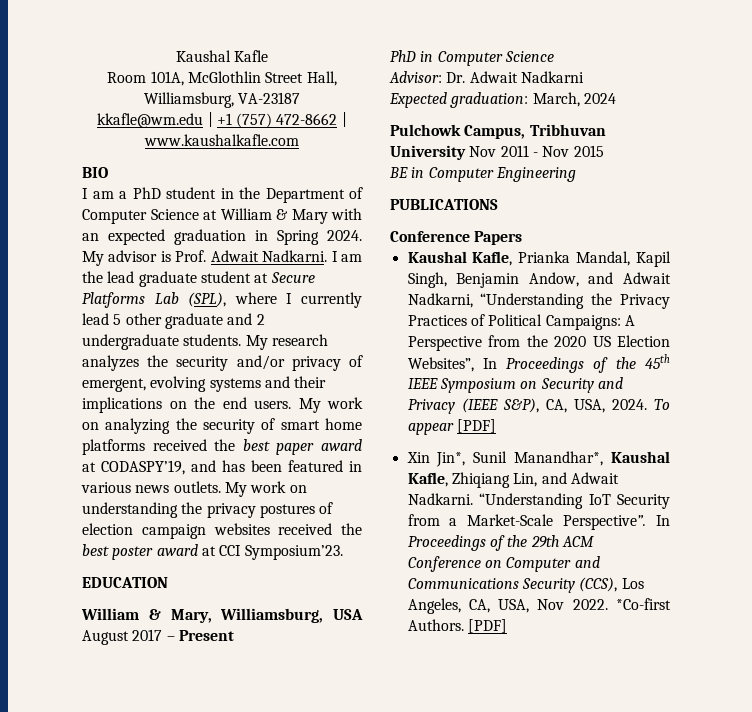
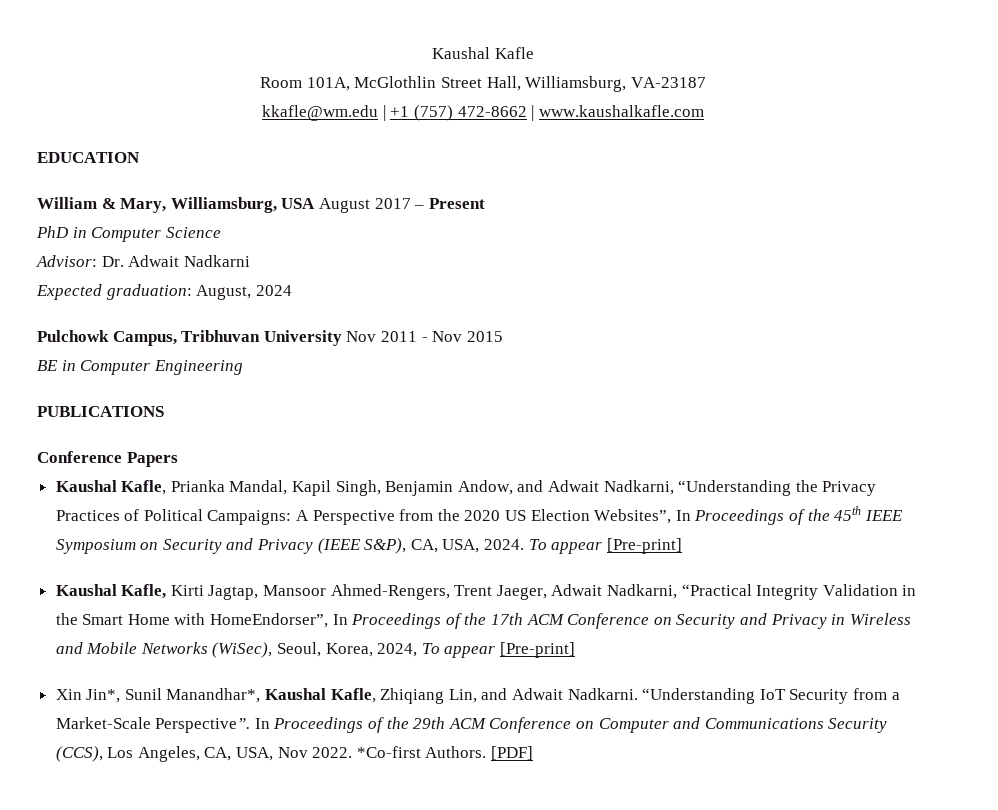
- BIO
- I am a PhD student in the Department of Computer Science at William & Mary with an expected graduation in Spring 2024. My advisor is Prof. Adwait Nadkarni. I am the lead graduate student at Secure Platforms Lab (SPL), where I currently lead 5 other graduate and 2 undergraduate students. My research analyzes the security and/or privacy of emergent, evolving systems and their implications on the end users. My work on analyzing the security of smart home platforms received the best paper award at CODASPY’19, and has been featured in various news outlets. My work on understanding the privacy postures of election campaign websites received the best poster award at CCI Symposium’23.
- Expected graduation: March, 2024
+ Expected graduation: August, 2024
- Kaushal Kafle, Prianka Mandal, Kapil Singh, Benjamin Andow, and Adwait Nadkarni, “Understanding the Privacy Practices of Political Campaigns: A Perspective from the 2020 US Election Websites”, In Proceedings of the 45th IEEE Symposium on Security and Privacy (IEEE S&P), CA, USA, 2024. To appear [PDF]
+ Kaushal Kafle, Prianka Mandal, Kapil Singh, Benjamin Andow, and Adwait Nadkarni, “Understanding the Privacy Practices of Political Campaigns: A Perspective from the 2020 US Election Websites”, In Proceedings of the 45th IEEE Symposium on Security and Privacy (IEEE S&P), CA, USA, 2024. To appear [Pre-print]
+ Kaushal Kafle, Kirti Jagtap, Mansoor Ahmed-Rengers, Trent Jaeger, Adwait Nadkarni, “Practical Integrity Validation in the Smart Home with HomeEndorser”, In Proceedings of the 17th ACM Conference on Security and Privacy in Wireless and Mobile Networks (WiSec), Seoul, Korea, 2024, To appear [Pre-print]

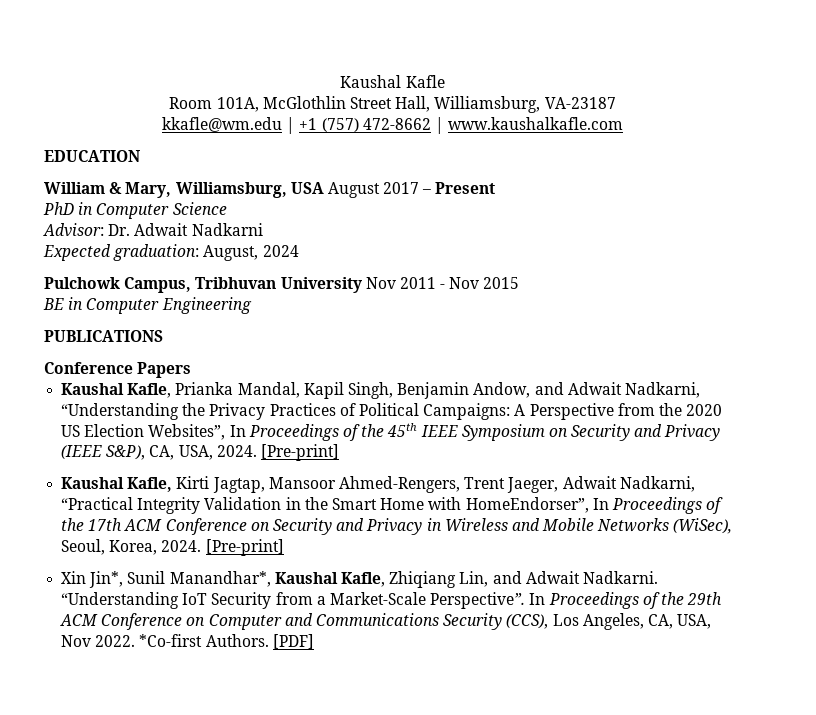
- Kaushal Kafle, Prianka Mandal, Kapil Singh, Benjamin Andow, and Adwait Nadkarni, “Understanding the Privacy Practices of Political Campaigns: A Perspective from the 2020 US Election Websites”, In Proceedings of the 45th IEEE Symposium on Security and Privacy (IEEE S&P), CA, USA, 2024. To appear [Pre-print]
+ Kaushal Kafle, Prianka Mandal, Kapil Singh, Benjamin Andow, and Adwait Nadkarni, “Understanding the Privacy Practices of Political Campaigns: A Perspective from the 2020 US Election Websites”, In Proceedings of the 45th IEEE Symposium on Security and Privacy (IEEE S&P), CA, USA, 2024. [Pre-print]
- Kaushal Kafle, Kirti Jagtap, Mansoor Ahmed-Rengers, Trent Jaeger, Adwait Nadkarni, “Practical Integrity Validation in the Smart Home with HomeEndorser”, In Proceedings of the 17th ACM Conference on Security and Privacy in Wireless and Mobile Networks (WiSec), Seoul, Korea, 2024, To appear [Pre-print]
+ Kaushal Kafle, Kirti Jagtap, Mansoor Ahmed-Rengers, Trent Jaeger, Adwait Nadkarni, “Practical Integrity Validation in the Smart Home with HomeEndorser”, In Proceedings of the 17th ACM Conference on Security and Privacy in Wireless and Mobile Networks (WiSec), Seoul, Korea, 2024. [Pre-print]

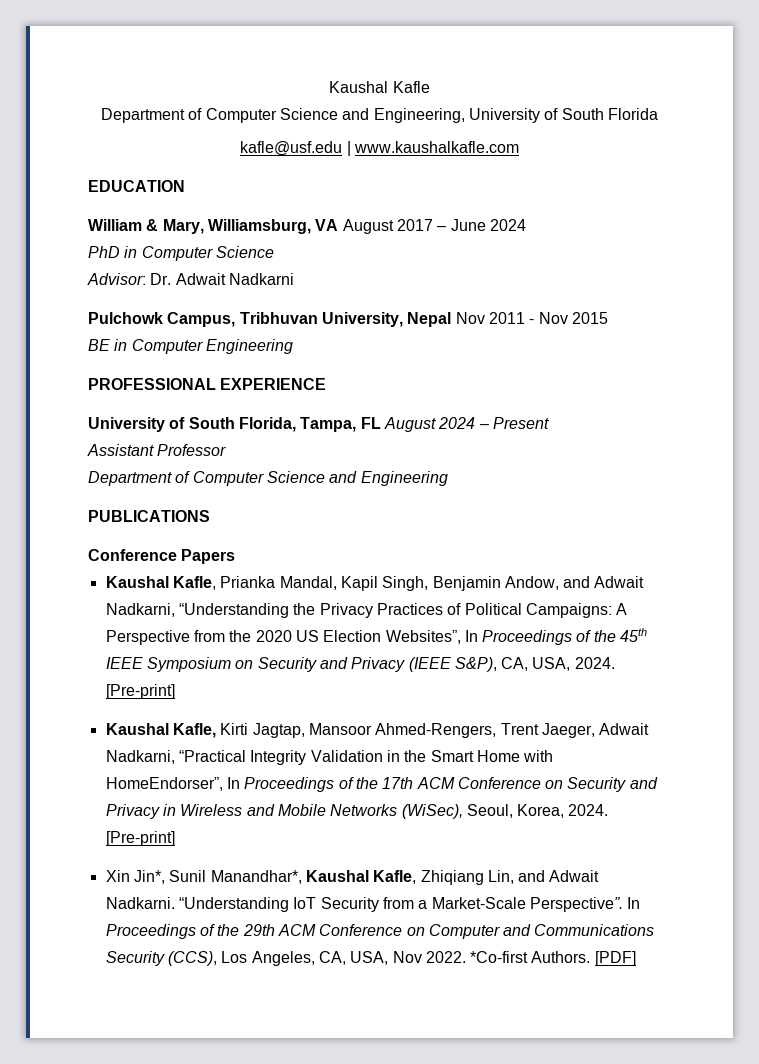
- Room 101A, McGlothlin Street Hall, Williamsburg, VA-23187
- kkafle@wm.edu | +1 (757) 472-8662 | www.kaushalkafle.com
+ Department of Computer Science and Engineering, University of South Florida
+ kafle@usf.edu | www.kaushalkafle.com
- William & Mary, Williamsburg, USA August 2017 – Present
+ William & Mary, Williamsburg, VA August 2017 – June 2024
- Expected graduation: August, 2024
- Pulchowk Campus, Tribhuvan University Nov 2011 - Nov 2015
+ Pulchowk Campus, Tribhuvan University, Nepal Nov 2011 - Nov 2015
+ PROFESSIONAL EXPERIENCE
+ University of South Florida, Tampa, FL August 2024 – Present
+ Assistant Professor
+ Department of Computer Science and Engineering

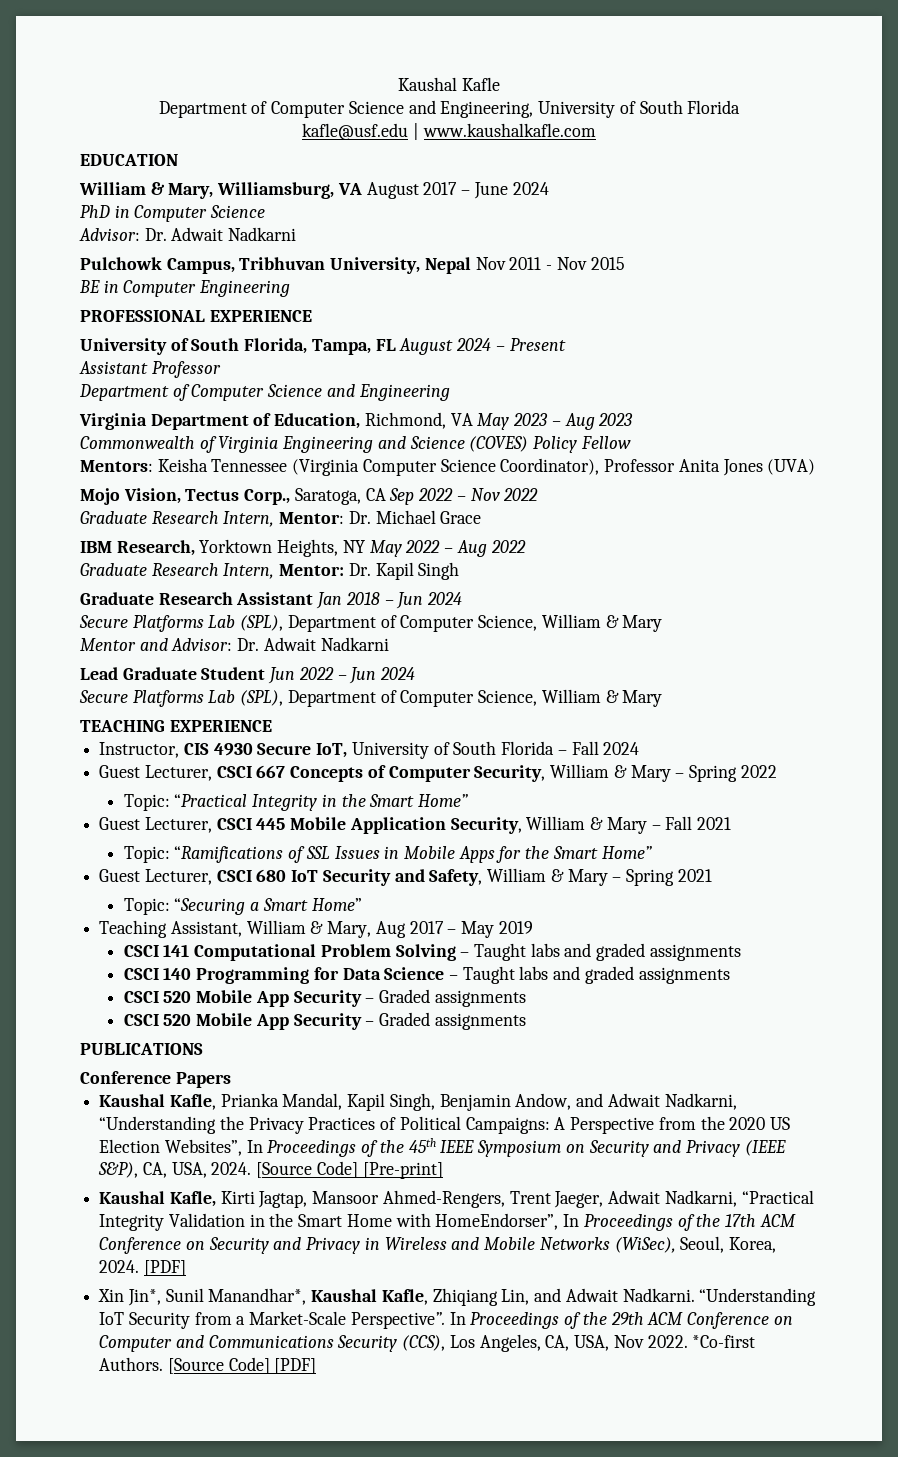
+ Virginia Department of Education, Richmond, VA May 2023 – Aug 2023
+ Commonwealth of Virginia Engineering and Science (COVES) Policy Fellow
+ Mentors: Keisha Tennessee (Virginia Computer Science Coordinator), Professor Anita Jones (UVA)
+ Mojo Vision, Tectus Corp., Saratoga, CA Sep 2022 – Nov 2022
+ Graduate Research Intern, Mentor: Dr. Michael Grace
+ IBM Research, Yorktown Heights, NY May 2022 – Aug 2022
+ Graduate Research Intern, Mentor: Dr. Kapil Singh
+ Graduate Research Assistant Jan 2018 – Jun 2024
+ Secure Platforms Lab (SPL), Department of Computer Science, William & Mary
+ Mentor and Advisor: Dr. Adwait Nadkarni
+ Lead Graduate Student Jun 2022 – Jun 2024
+ Secure Platforms Lab (SPL), Department of Computer Science, William & Mary
+ TEACHING EXPERIENCE
+ Instructor, CIS 4930 Secure IoT, University of South Florida – Fall 2024
+ Guest Lecturer, CSCI 667 Concepts of Computer Security, William & Mary – Spring 2022
+ Topic: “Practical Integrity in the Smart Home”
+ Guest Lecturer, CSCI 445 Mobile Application Security, William & Mary – Fall 2021
+ Topic: “Ramifications of SSL Issues in Mobile Apps for the Smart Home”
+ Guest Lecturer, CSCI 680 IoT Security and Safety, William & Mary – Spring 2021
+ Topic: “Securing a Smart Home”
+ Teaching Assistant, William & Mary, Aug 2017 – May 2019
+ CSCI 141 Computational Problem Solving – Taught labs and graded assignments
+ CSCI 140 Programming for Data Science – Taught labs and graded assignments
+ CSCI 520 Mobile App Security – Graded assignments
+ CSCI 520 Mobile App Security – Graded assignments
- Kaushal Kafle, Prianka Mandal, Kapil Singh, Benjamin Andow, and Adwait Nadkarni, “Understanding the Privacy Practices of Political Campaigns: A Perspective from the 2020 US Election Websites”, In Proceedings of the 45th IEEE Symposium on Security and Privacy (IEEE S&P), CA, USA, 2024. [Pre-print]
+ Kaushal Kafle, Prianka Mandal, Kapil Singh, Benjamin Andow, and Adwait Nadkarni, “Understanding the Privacy Practices of Political Campaigns: A Perspective from the 2020 US Election Websites”, In Proceedings of the 45th IEEE Symposium on Security and Privacy (IEEE S&P), CA, USA, 2024. [Source Code] [Pre-print]
- Kaushal Kafle, Kirti Jagtap, Mansoor Ahmed-Rengers, Trent Jaeger, Adwait Nadkarni, “Practical Integrity Validation in the Smart Home with HomeEndorser”, In Proceedings of the 17th ACM Conference on Security and Privacy in Wireless and Mobile Networks (WiSec), Seoul, Korea, 2024. [Pre-print]
+ Kaushal Kafle, Kirti Jagtap, Mansoor Ahmed-Rengers, Trent Jaeger, Adwait Nadkarni, “Practical Integrity Validation in the Smart Home with HomeEndorser”, In Proceedings of the 17th ACM Conference on Security and Privacy in Wireless and Mobile Networks (WiSec), Seoul, Korea, 2024. [PDF]
- [PDF]
+ [Source Code] [PDF]

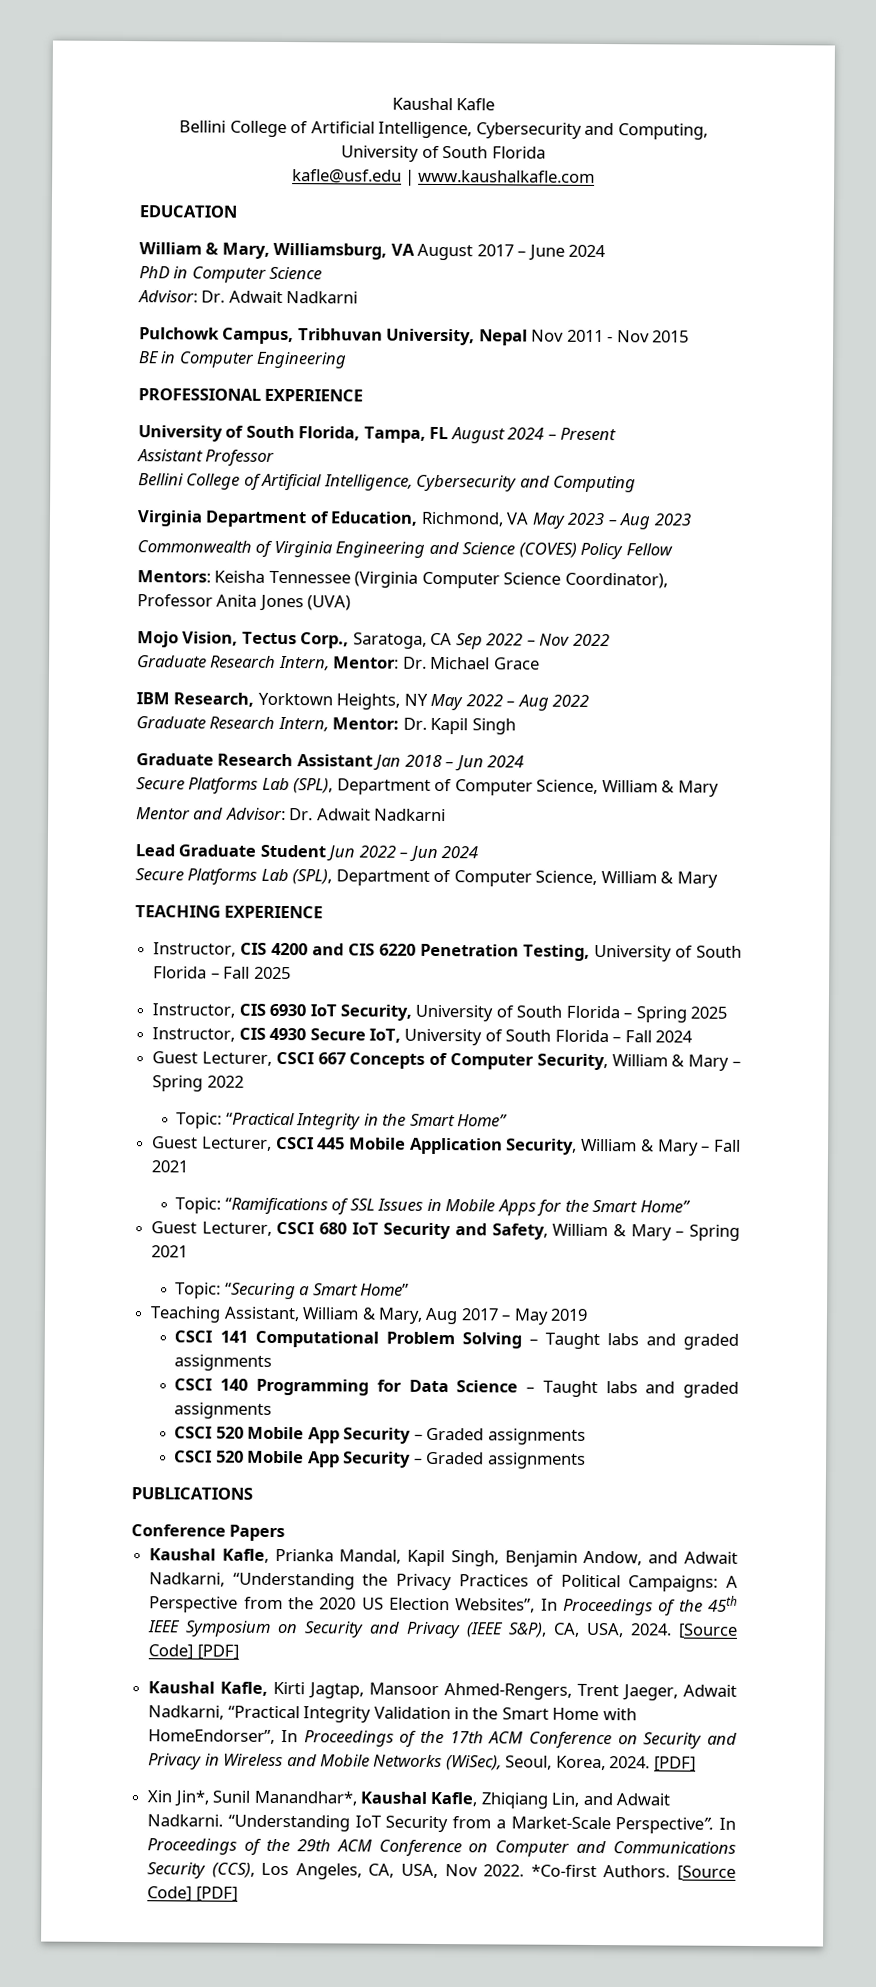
- Department of Computer Science and Engineering, University of South Florida
+ Bellini College of Artificial Intelligence, Cybersecurity and Computing, University of South Florida
- Department of Computer Science and Engineering
+ Bellini College of Artificial Intelligence, Cybersecurity and Computing
+ Instructor, CIS 4200 and CIS 6220 Penetration Testing, University of South Florida – Fall 2025
+ Instructor, CIS 6930 IoT Security, University of South Florida – Spring 2025
- Kaushal Kafle, Prianka Mandal, Kapil Singh, Benjamin Andow, and Adwait Nadkarni, “Understanding the Privacy Practices of Political Campaigns: A Perspective from the 2020 US Election Websites”, In Proceedings of the 45th IEEE Symposium on Security and Privacy (IEEE S&P), CA, USA, 2024. [Source Code] [Pre-print]
+ Kaushal Kafle, Prianka Mandal, Kapil Singh, Benjamin Andow, and Adwait Nadkarni, “Understanding the Privacy Practices of Political Campaigns: A Perspective from the 2020 US Election Websites”, In Proceedings of the 45th IEEE Symposium on Security and Privacy (IEEE S&P), CA, USA, 2024. [Source Code] [PDF]

